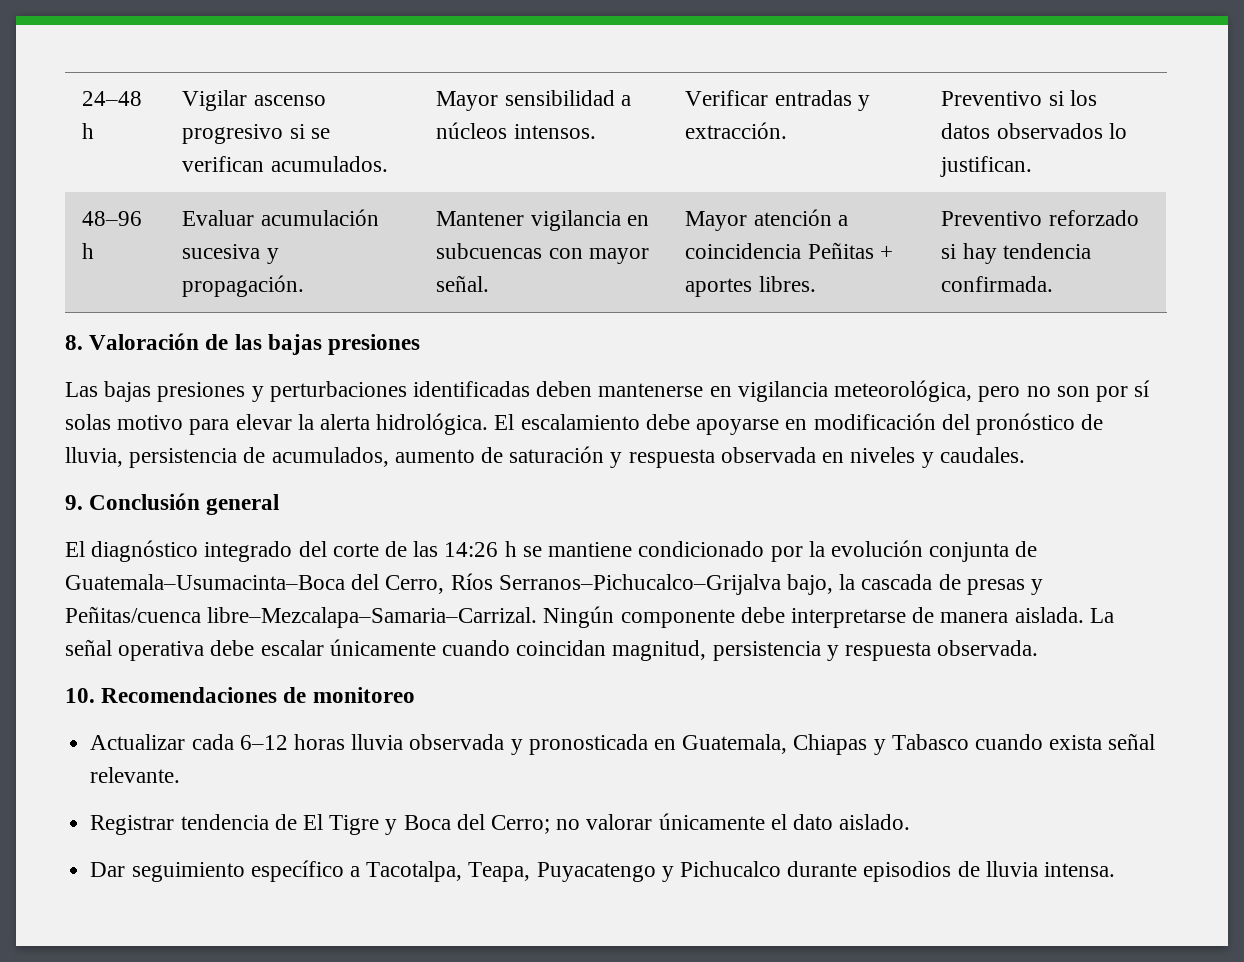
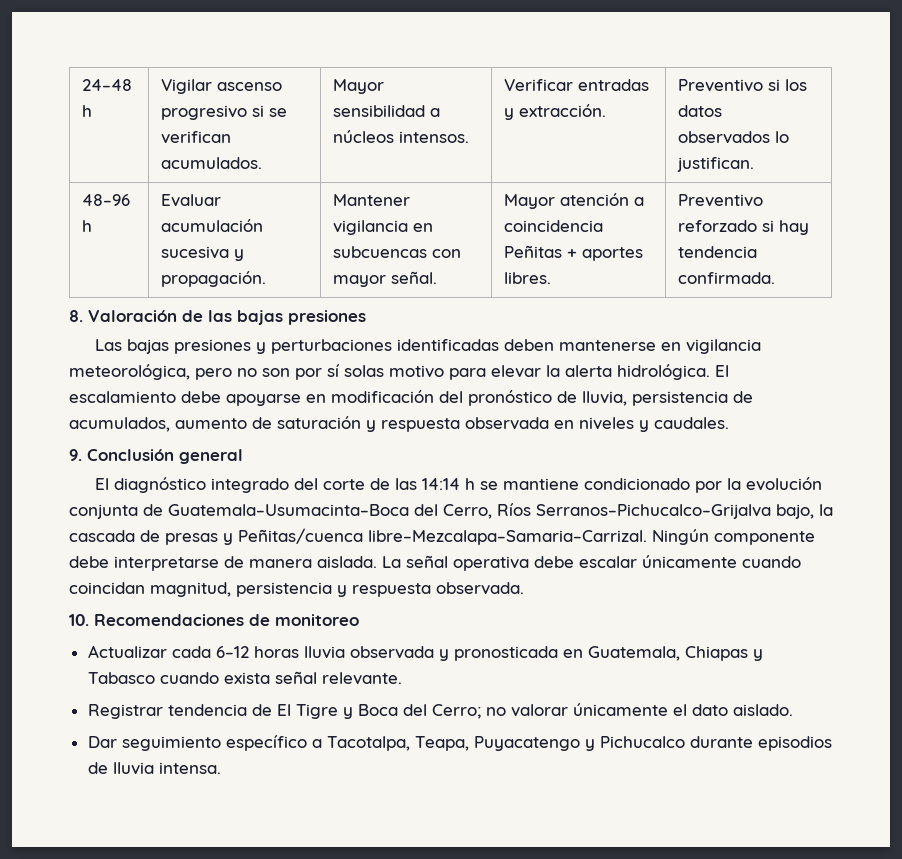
- El diagnóstico integrado del corte de las 14:26 h se mantiene condicionado por la evolución conjunta de Guatemala–Usumacinta–Boca del Cerro, Ríos Serranos–Pichucalco–Grijalva bajo, la cascada de presas y Peñitas/cuenca libre–Mezcalapa–Samaria–Carrizal.
+ El diagnóstico integrado del corte de las 14:14 h se mantiene condicionado por la evolución conjunta de Guatemala–Usumacinta–Boca del Cerro, Ríos Serranos–Pichucalco–Grijalva bajo, la cascada de presas y Peñitas/cuenca libre–Mezcalapa–Samaria–Carrizal.

